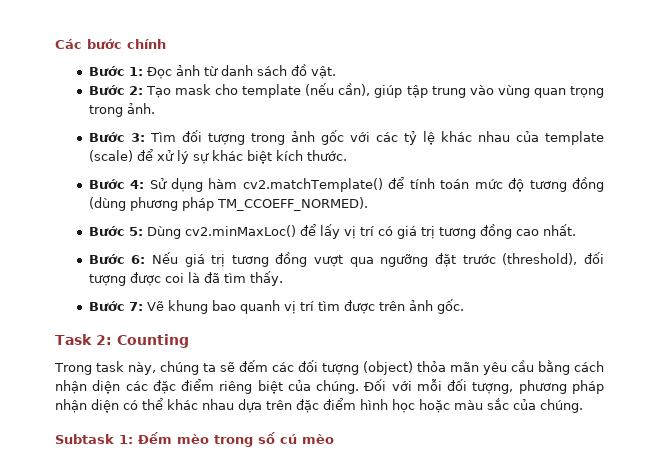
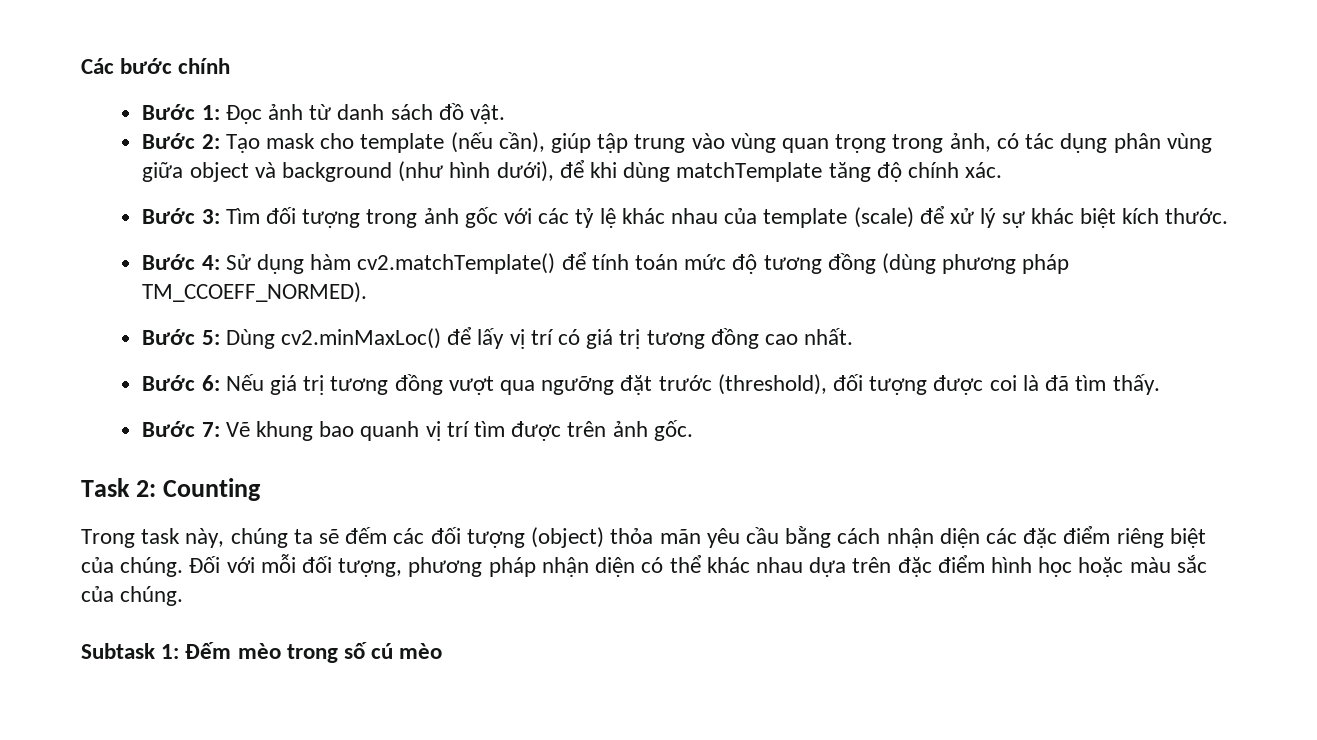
- Bước 2: Tạo mask cho template (nếu cần), giúp tập trung vào vùng quan trọng trong ảnh.
+ Bước 2: Tạo mask cho template (nếu cần), giúp tập trung vào vùng quan trọng trong ảnh, có tác dụng phân vùng giữa object và background (như hình dưới), để khi dùng matchTemplate tăng độ chính xác.

